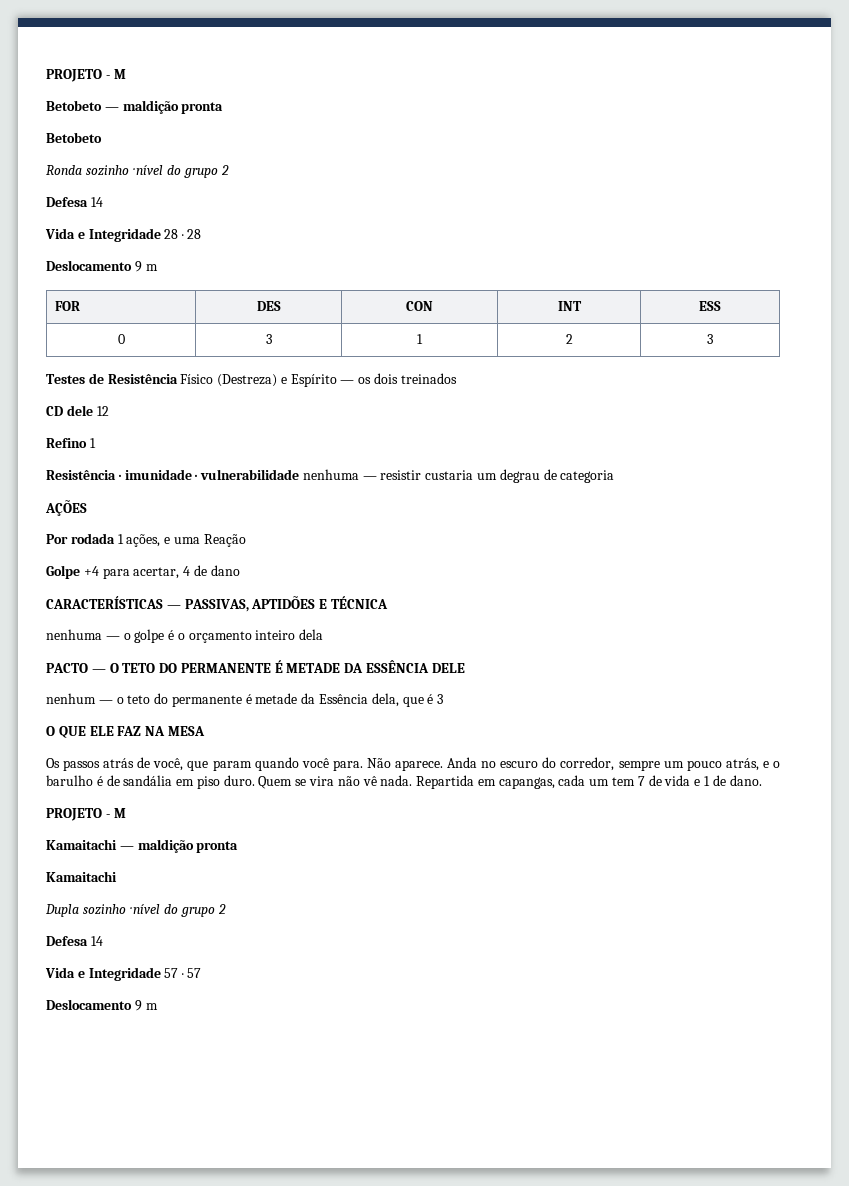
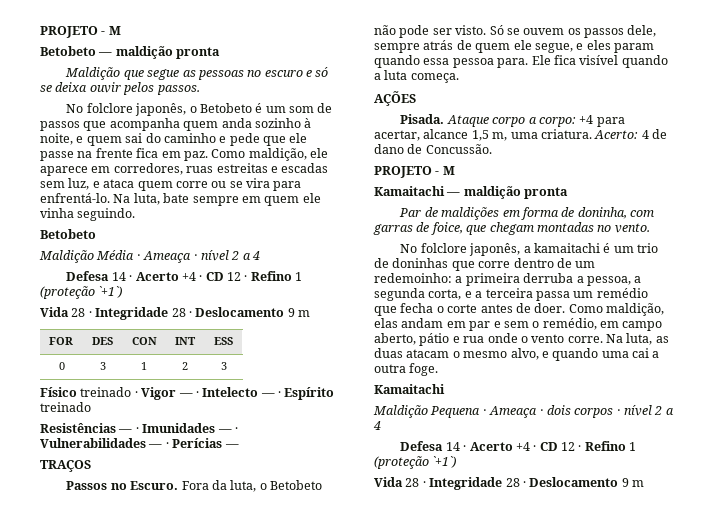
  Betobeto — maldição pronta
+ Maldição que segue as pessoas no escuro e só se deixa ouvir pelos passos.
+ No folclore japonês, o Betobeto é um som de passos que acompanha quem anda sozinho à noite, e quem sai do caminho e pede que ele passe na frente fica em paz. Como maldição, ele aparece em corredores, ruas estreitas e escadas sem luz, e ataca quem corre ou se vira para enfrentá-lo. Na luta, bate sempre em quem ele vinha seguindo.
  Betobeto
- Ronda sozinho · nível do grupo 2
- Defesa 14
- Vida e Integridade 28 · 28
- Deslocamento 9 m
+ Maldição Média · Ameaça · nível 2 a 4
+ Defesa 14 · Acerto +4 · CD 12 · Refino 1 (proteção `+1`)
+ Vida 28 · Integridade 28 · Deslocamento 9 m
- Testes de Resistência Físico (Destreza) e Espírito — os dois treinados
- CD dele 12
- Refino 1
- Resistência · imunidade · vulnerabilidade nenhuma — resistir custaria um degrau de categoria
+ Físico treinado · Vigor — · Intelecto — · Espírito treinado
+ Resistências — · Imunidades — · Vulnerabilidades — · Perícias —
+ TRAÇOS
+ Passos no Escuro. Fora da luta, o Betobeto não pode ser visto. Só se ouvem os passos dele, sempre atrás de quem ele segue, e eles param quando essa pessoa para. Ele fica visível quando a luta começa.
  AÇÕES
- Por rodada 1 ações, e uma Reação
- Golpe +4 para acertar, 4 de dano
- CARACTERÍSTICAS — PASSIVAS, APTIDÕES E TÉCNICA
- nenhuma — o golpe é o orçamento inteiro dela
- PACTO — O TETO DO PERMANENTE É METADE DA ESSÊNCIA DELE
- nenhum — o teto do permanente é metade da Essência dela, que é 3
- O QUE ELE FAZ NA MESA
- Os passos atrás de você, que param quando você para. Não aparece. Anda no escuro do corredor, sempre um pouco atrás, e o barulho é de sandália em piso duro. Quem se vira não vê nada. Repartida em capangas, cada um tem 7 de vida e 1 de dano.
+ Pisada. Ataque corpo a corpo: +4 para acertar, alcance 1,5 m, uma criatura. Acerto: 4 de dano de Concussão.
  Kamaitachi — maldição pronta
+ Par de maldições em forma de doninha, com garras de foice, que chegam montadas no vento.
+ No folclore japonês, a kamaitachi é um trio de doninhas que corre dentro de um redemoinho: a primeira derruba a pessoa, a segunda corta, e a terceira passa um remédio que fecha o corte antes de doer. Como maldição, elas andam em par e sem o remédio, em campo aberto, pátio e rua onde o vento corre. Na luta, as duas atacam o mesmo alvo, e quando uma cai a outra foge.
  Kamaitachi
- Dupla sozinho · nível do grupo 2
- Defesa 14
- Vida e Integridade 57 · 57
- Deslocamento 9 m
+ Maldição Pequena · Ameaça · dois corpos · nível 2 a 4
+ Defesa 14 · Acerto +4 · CD 12 · Refino 1 (proteção `+1`)
+ Vida 28 · Integridade 28 · Deslocamento 9 m

